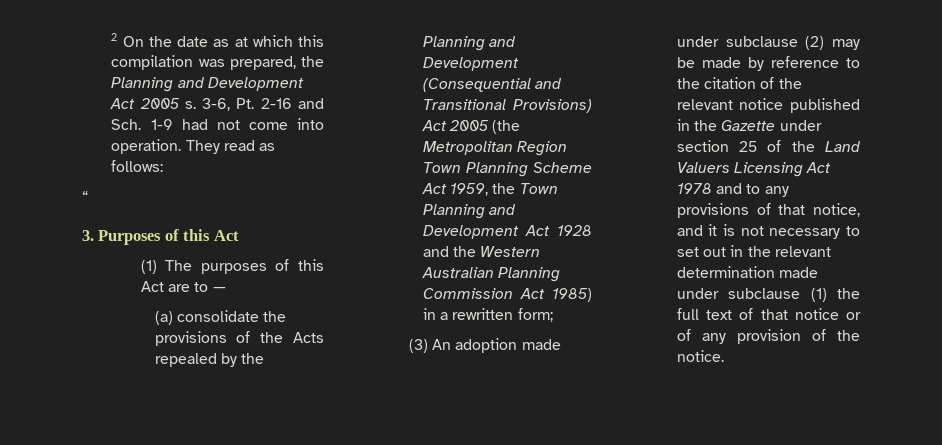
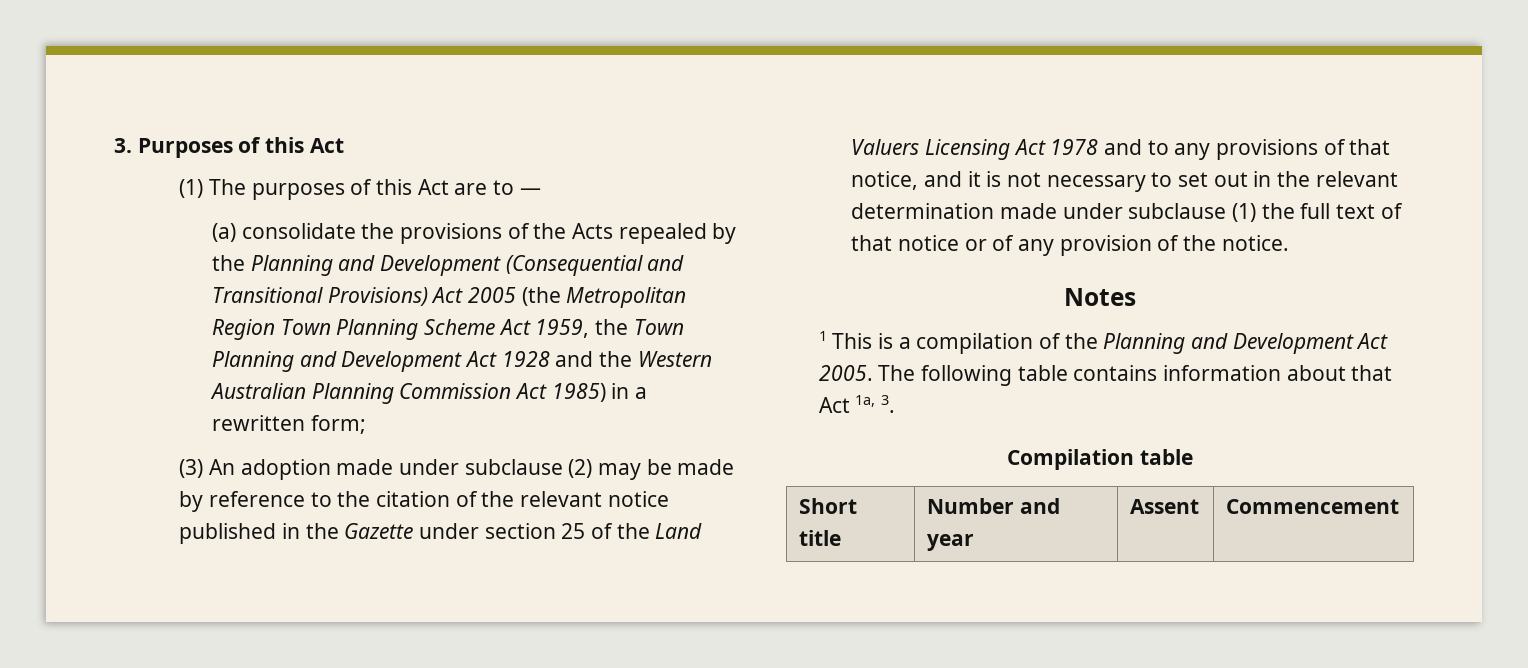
- 2 On the date as at which this compilation was prepared, the Planning and Development Act 2005 s. 3-6, Pt. 2-16 and Sch. 1-9 had not come into operation. They read as follows:
- “
+ Notes
+ 1 This is a compilation of the Planning and Development Act 2005. The following table contains information about that Act 1a, 3.
+ Compilation table
+ Short title | Number and year | Assent | Commencement

